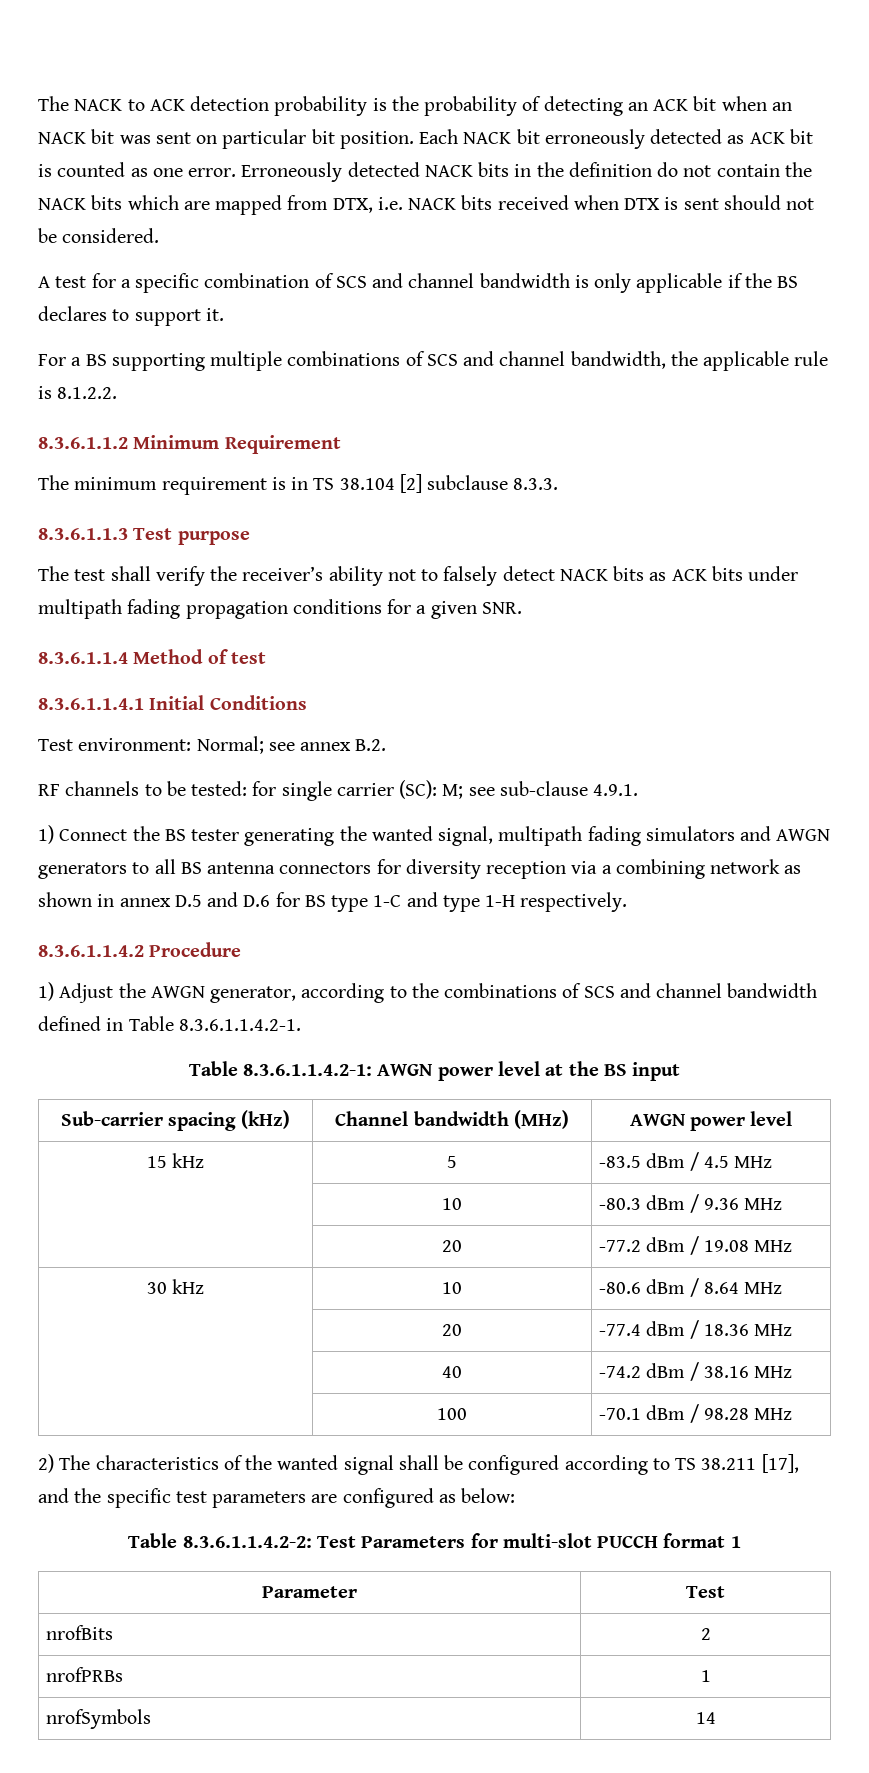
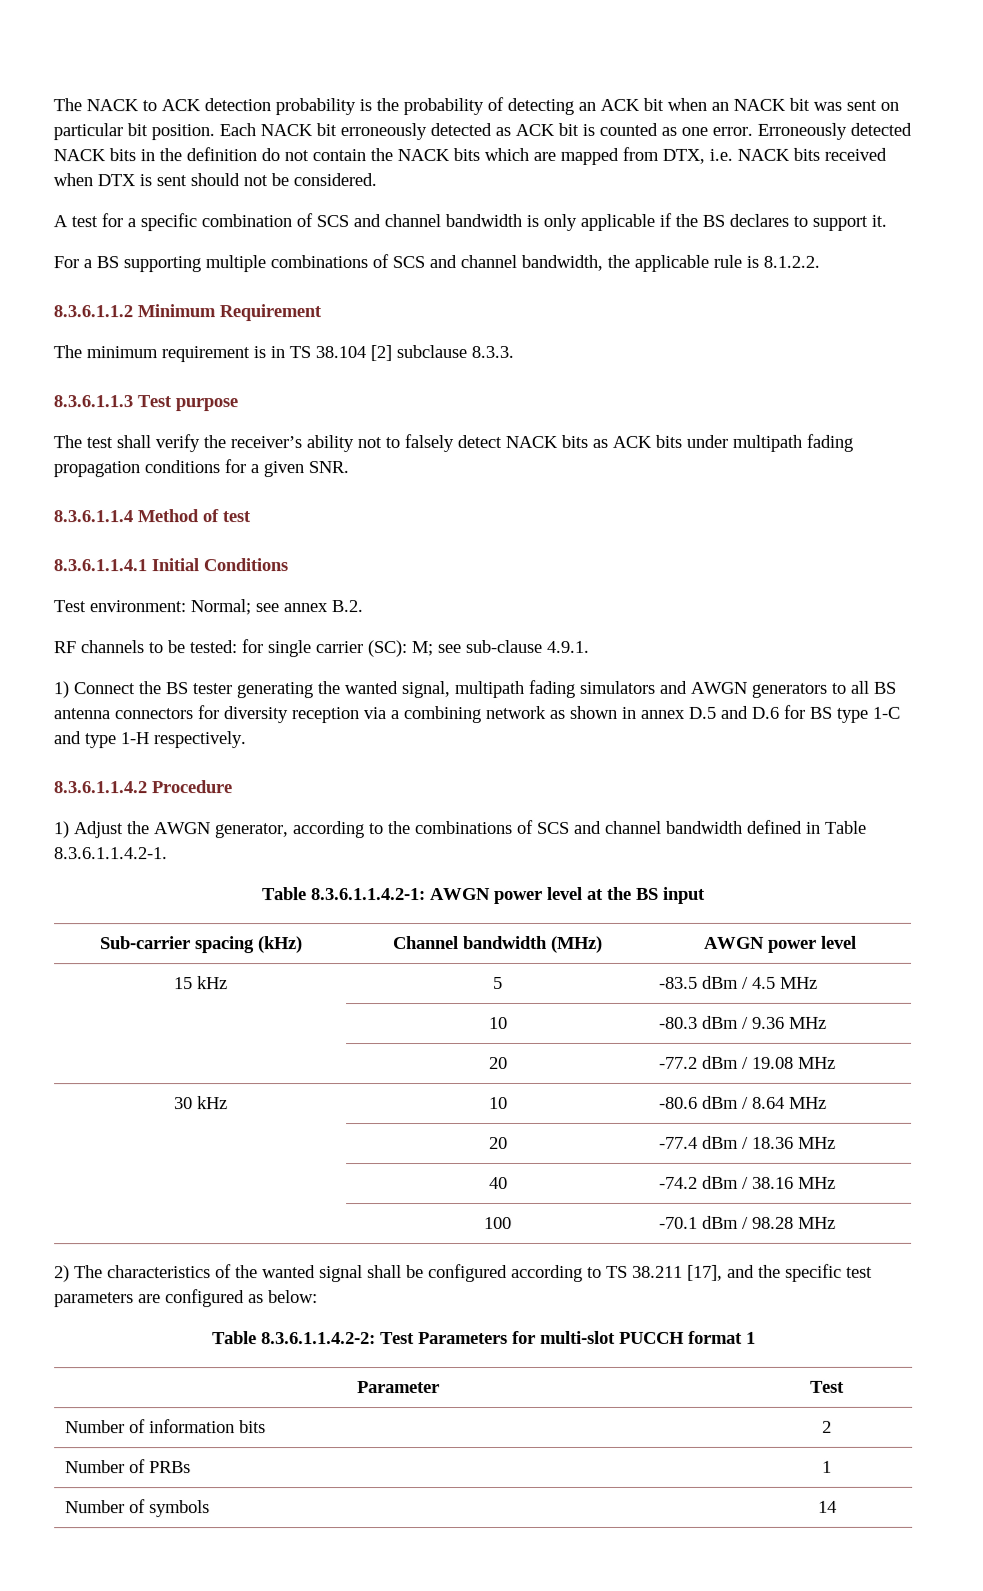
- nrofBits | 2
- nrofPRBs | 1
- nrofSymbols | 14
+ Number of information bits | 2
+ Number of PRBs | 1
+ Number of symbols | 14

